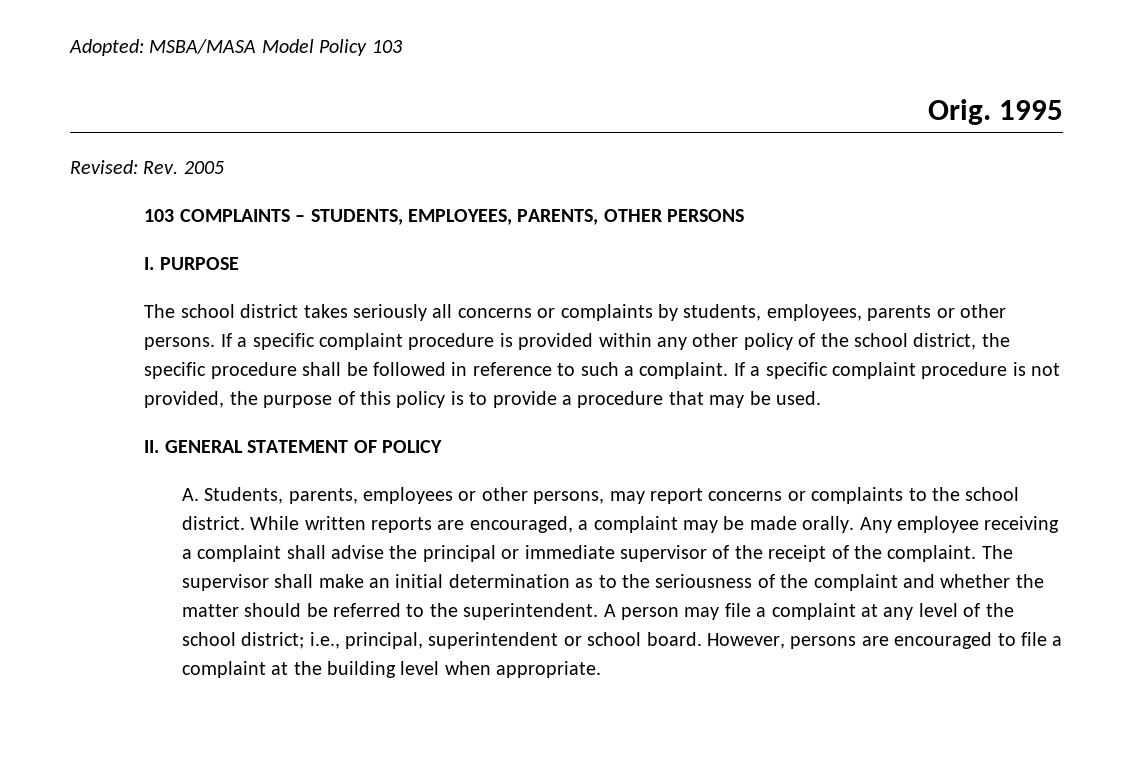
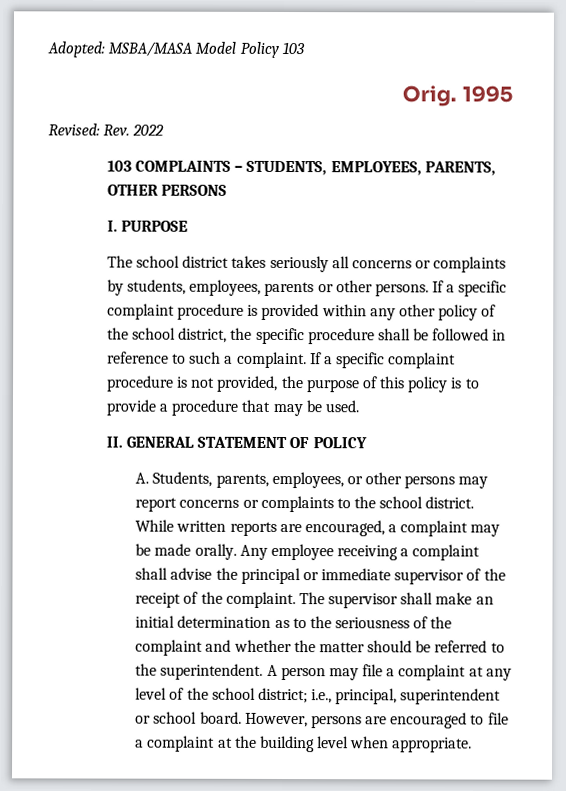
- Revised: Rev. 2005
+ Revised: Rev. 2022
- A. Students, parents, employees or other persons, may report concerns or complaints to the school district.
+ A. Students, parents, employees, or other persons may report concerns or complaints to the school district.

